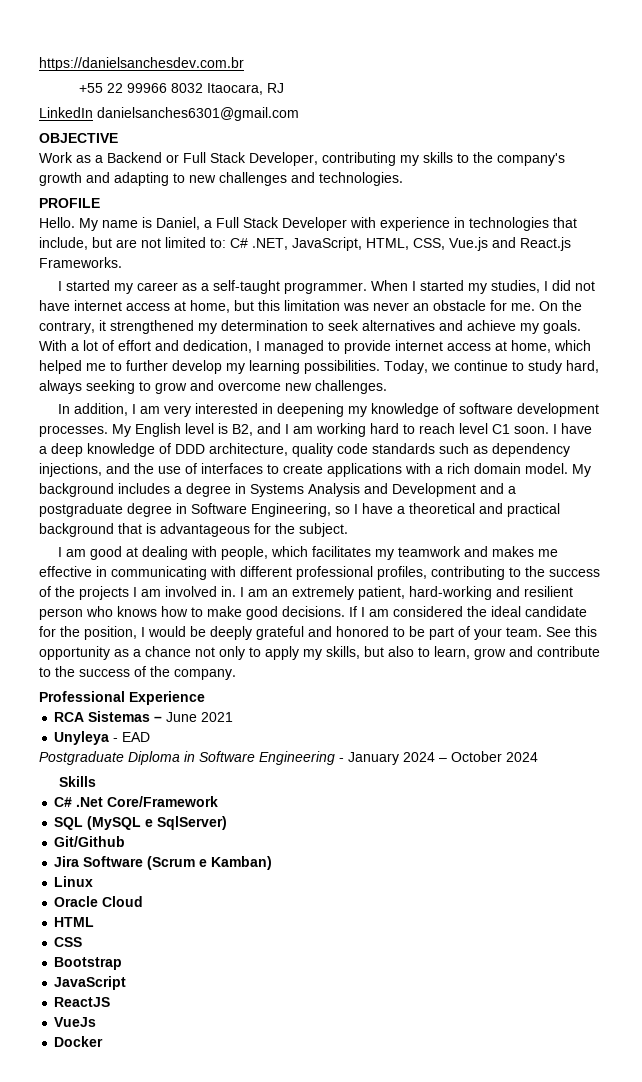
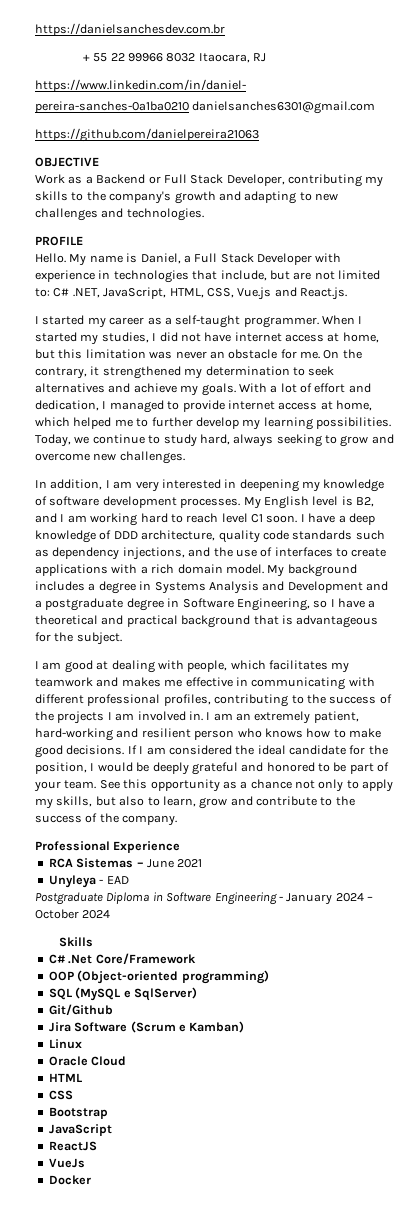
- +55 22 99966 8032 Itaocara, RJ
+ + 55 22 99966 8032 Itaocara, RJ
- LinkedIn danielsanches6301@gmail.com
+ https://www.linkedin.com/in/daniel-
+ pereira-sanches-0a1ba0210 danielsanches6301@gmail.com
+ https://github.com/danielpereira21063
- My name is Daniel, a Full Stack Developer with experience in technologies that include, but are not limited to: C# .NET, JavaScript, HTML, CSS, Vue.js and React.js Frameworks.
+ My name is Daniel, a Full Stack Developer with experience in technologies that include, but are not limited to: C# .NET, JavaScript, HTML, CSS, Vue.js and React.js.
+ OOP (Object-oriented programming)

